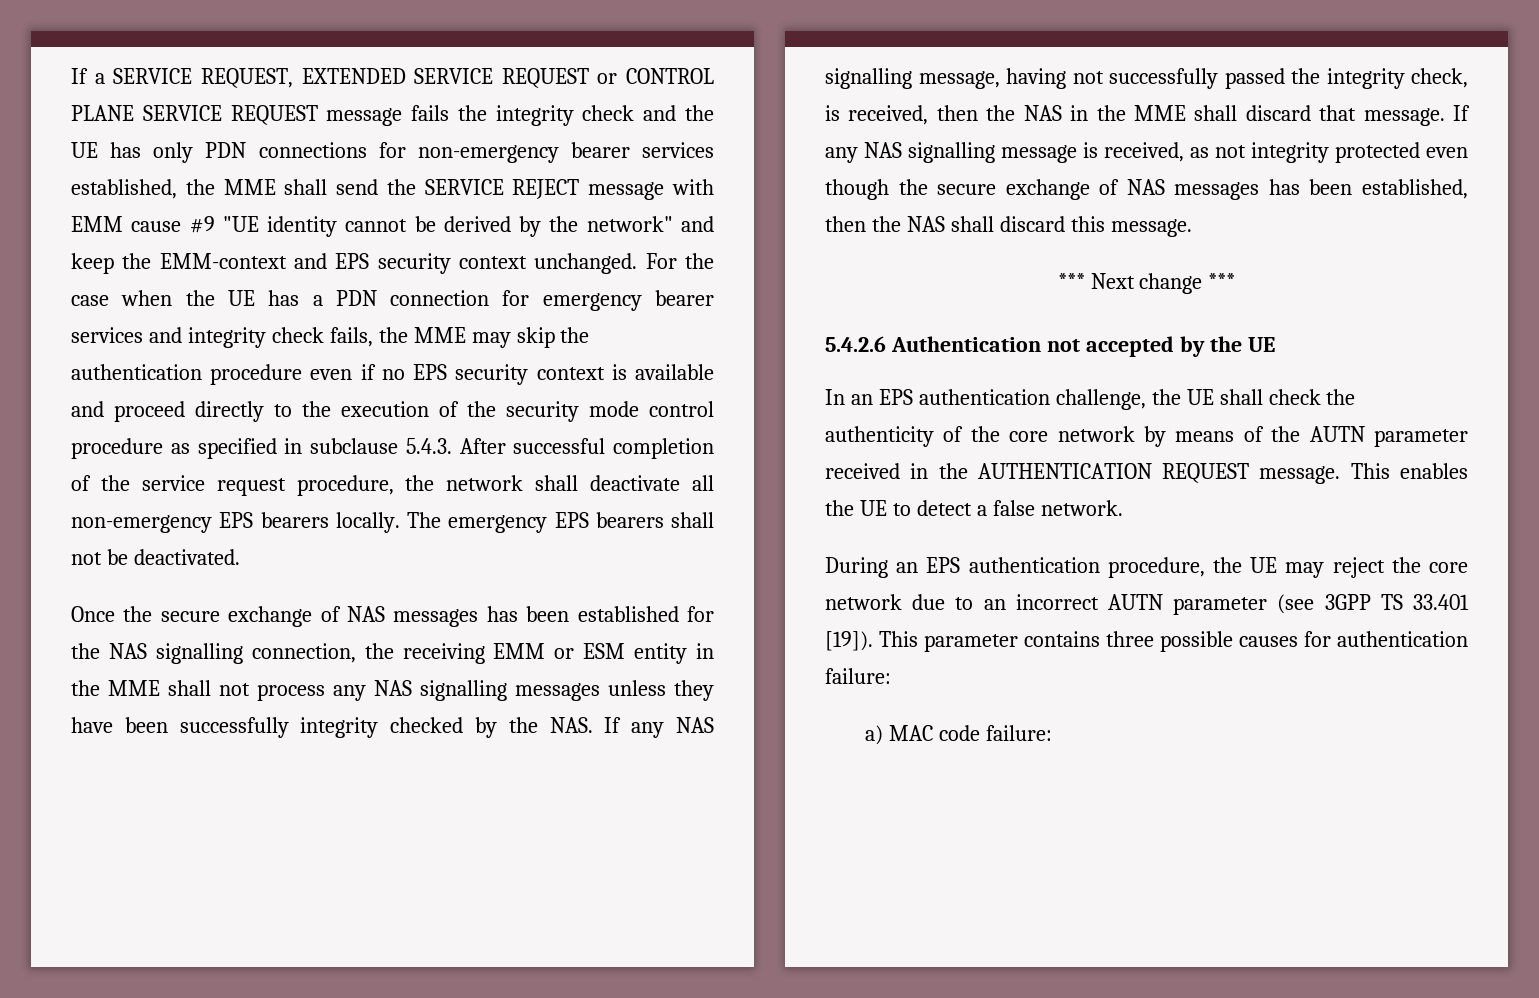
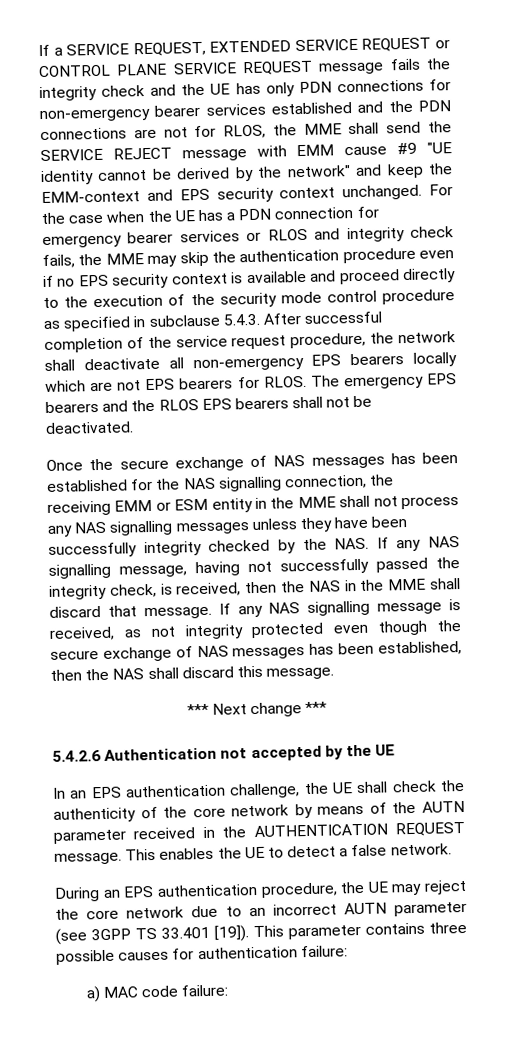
- If a SERVICE REQUEST, EXTENDED SERVICE REQUEST or CONTROL PLANE SERVICE REQUEST message fails the integrity check and the UE has only PDN connections for non-emergency bearer services established, the MME shall send the SERVICE REJECT message with EMM cause #9 "UE identity cannot be derived by the network" and keep the EMM-context and EPS security context unchanged.
+ If a SERVICE REQUEST, EXTENDED SERVICE REQUEST or CONTROL PLANE SERVICE REQUEST message fails the integrity check and the UE has only PDN connections for non-emergency bearer services established and the PDN connections are not for RLOS, the MME shall send the SERVICE REJECT message with EMM cause #9 "UE identity cannot be derived by the network" and keep the EMM-context and EPS security context unchanged.
- For the case when the UE has a PDN connection for emergency bearer services and integrity check fails, the MME may skip the authentication procedure even if no EPS security context is available and proceed directly to the execution of the security mode control procedure as specified in subclause 5.4.3. After successful completion of the service request procedure, the network shall deactivate all non-emergency EPS bearers locally. The emergency EPS bearers shall not be deactivated.
+ For the case when the UE has a PDN connection for emergency bearer services or RLOS and integrity check fails, the MME may skip the authentication procedure even if no EPS security context is available and proceed directly to the execution of the security mode control procedure as specified in subclause 5.4.3. After successful completion of the service request procedure, the network shall deactivate all non-emergency EPS bearers locally which are not EPS bearers for RLOS. The emergency EPS bearers and the RLOS EPS bearers shall not be deactivated.

